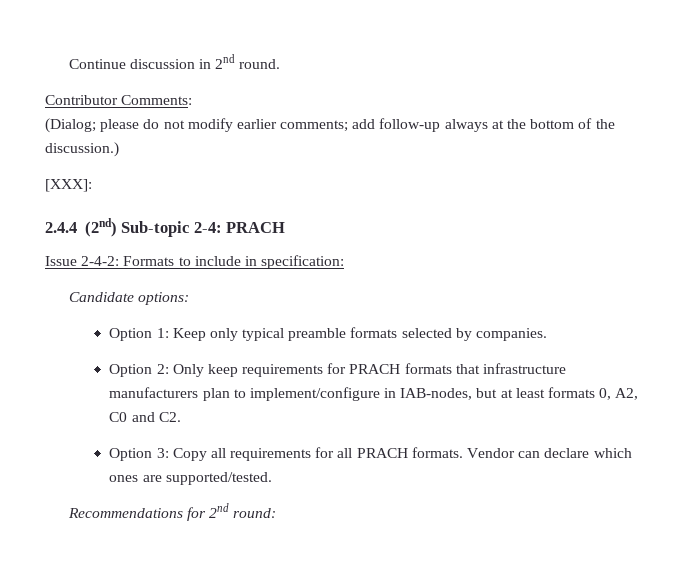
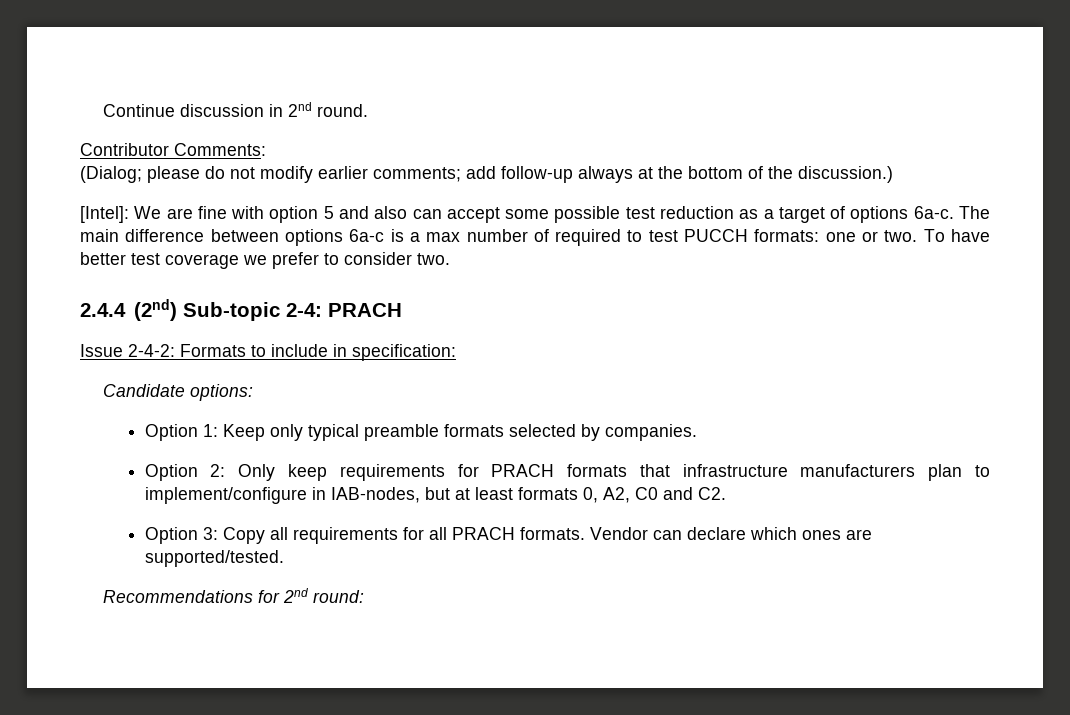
- [XXX]:
+ [Intel]: We are fine with option 5 and also can accept some possible test reduction as a target of options 6a-c. The main difference between options 6a-c is a max number of required to test PUCCH formats: one or two. To have better test coverage we prefer to consider two.

